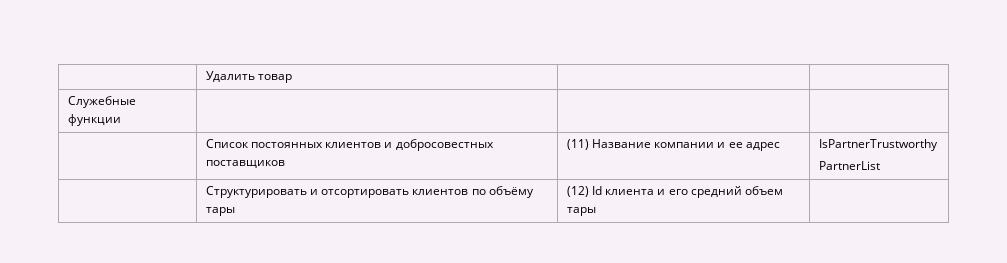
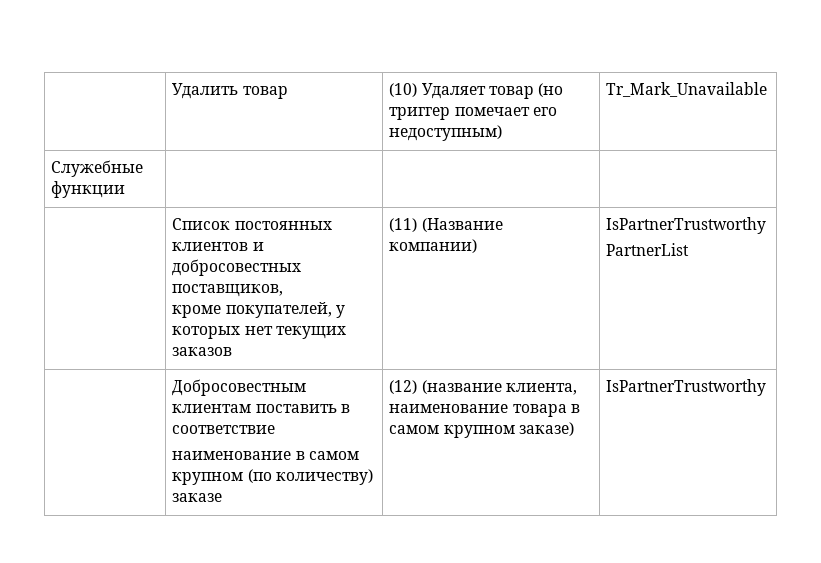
- | Удалить товар | |
+ | Удалить товар | (10) Удаляет товар (но триггер помечает его недоступным) | Tr_Mark_Unavailable
- | Список постоянных клиентов и добросовестных поставщиков | (11) Название компании и ее адрес | IsPartnerTrustworthy
+ | Список постоянных клиентов и добросовестных поставщиков,
+ кроме покупателей, у которых нет текущих заказов | (11) (Название компании) | IsPartnerTrustworthy
  PartnerList
- | Структурировать и отсортировать клиентов по объёму тары | (12) Id клиента и его средний объем тары |
+ | Добросовестным клиентам поставить в соответствие
+ наименование в самом крупном (по количеству) заказе | (12) (название клиента, наименование товара в самом крупном заказе) | IsPartnerTrustworthy

